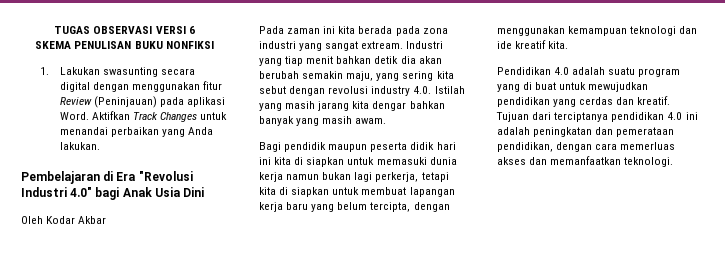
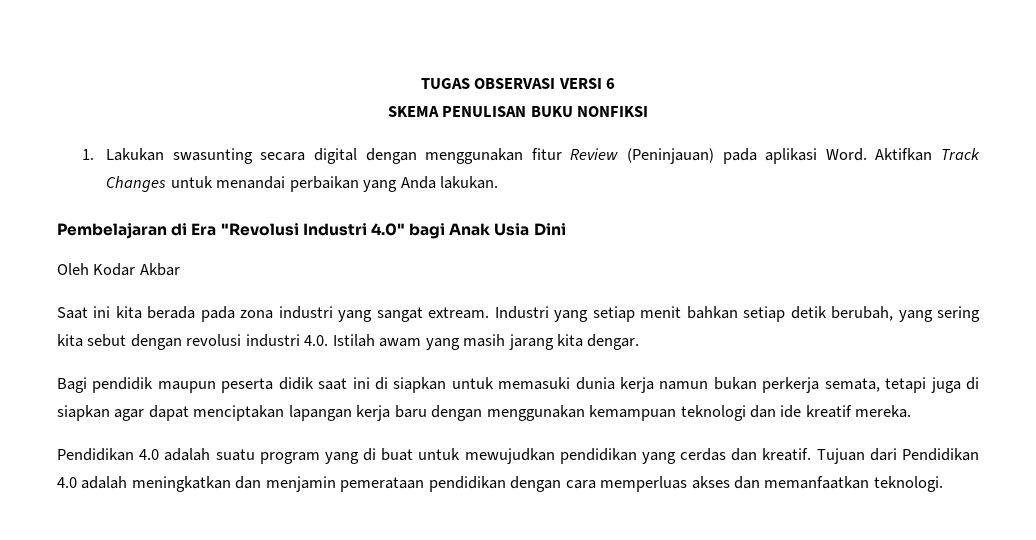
- Pada zaman ini kita berada pada zona industri yang sangat extream.
+ Saat ini kita berada pada zona industri yang sangat extream.
- Industri yang tiap menit bahkan detik dia akan berubah semakin maju, yang sering kita sebut dengan revolusi industry 4.0. Istilah yang masih jarang kita dengar bahkan banyak yang masih awam.
+ Industri yang setiap menit bahkan setiap detik berubah, yang sering kita sebut dengan revolusi industri 4.0. Istilah awam yang masih jarang kita dengar.
- Bagi pendidik maupun peserta didik hari ini kita di siapkan untuk memasuki dunia kerja namun bukan lagi perkerja, tetapi kita di siapkan untuk membuat lapangan kerja baru yang belum tercipta, dengan menggunakan kemampuan teknologi dan ide kreatif kita.
+ Bagi pendidik maupun peserta didik saat ini di siapkan untuk memasuki dunia kerja namun bukan perkerja semata, tetapi juga di siapkan agar dapat menciptakan lapangan kerja baru dengan menggunakan kemampuan teknologi dan ide kreatif mereka.
- Tujuan dari terciptanya pendidikan 4.0 ini adalah peningkatan dan pemerataan pendidikan, dengan cara memerluas akses dan memanfaatkan teknologi.
+ Tujuan dari Pendidikan 4.0 adalah meningkatkan dan menjamin pemerataan pendidikan dengan cara memperluas akses dan memanfaatkan teknologi.

